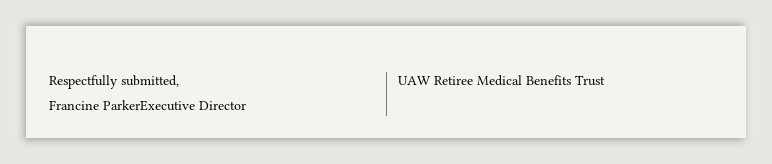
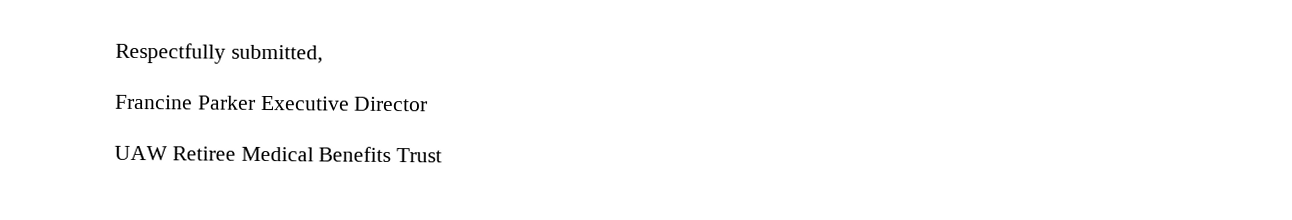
- Francine ParkerExecutive Director
+ Francine Parker Executive Director

